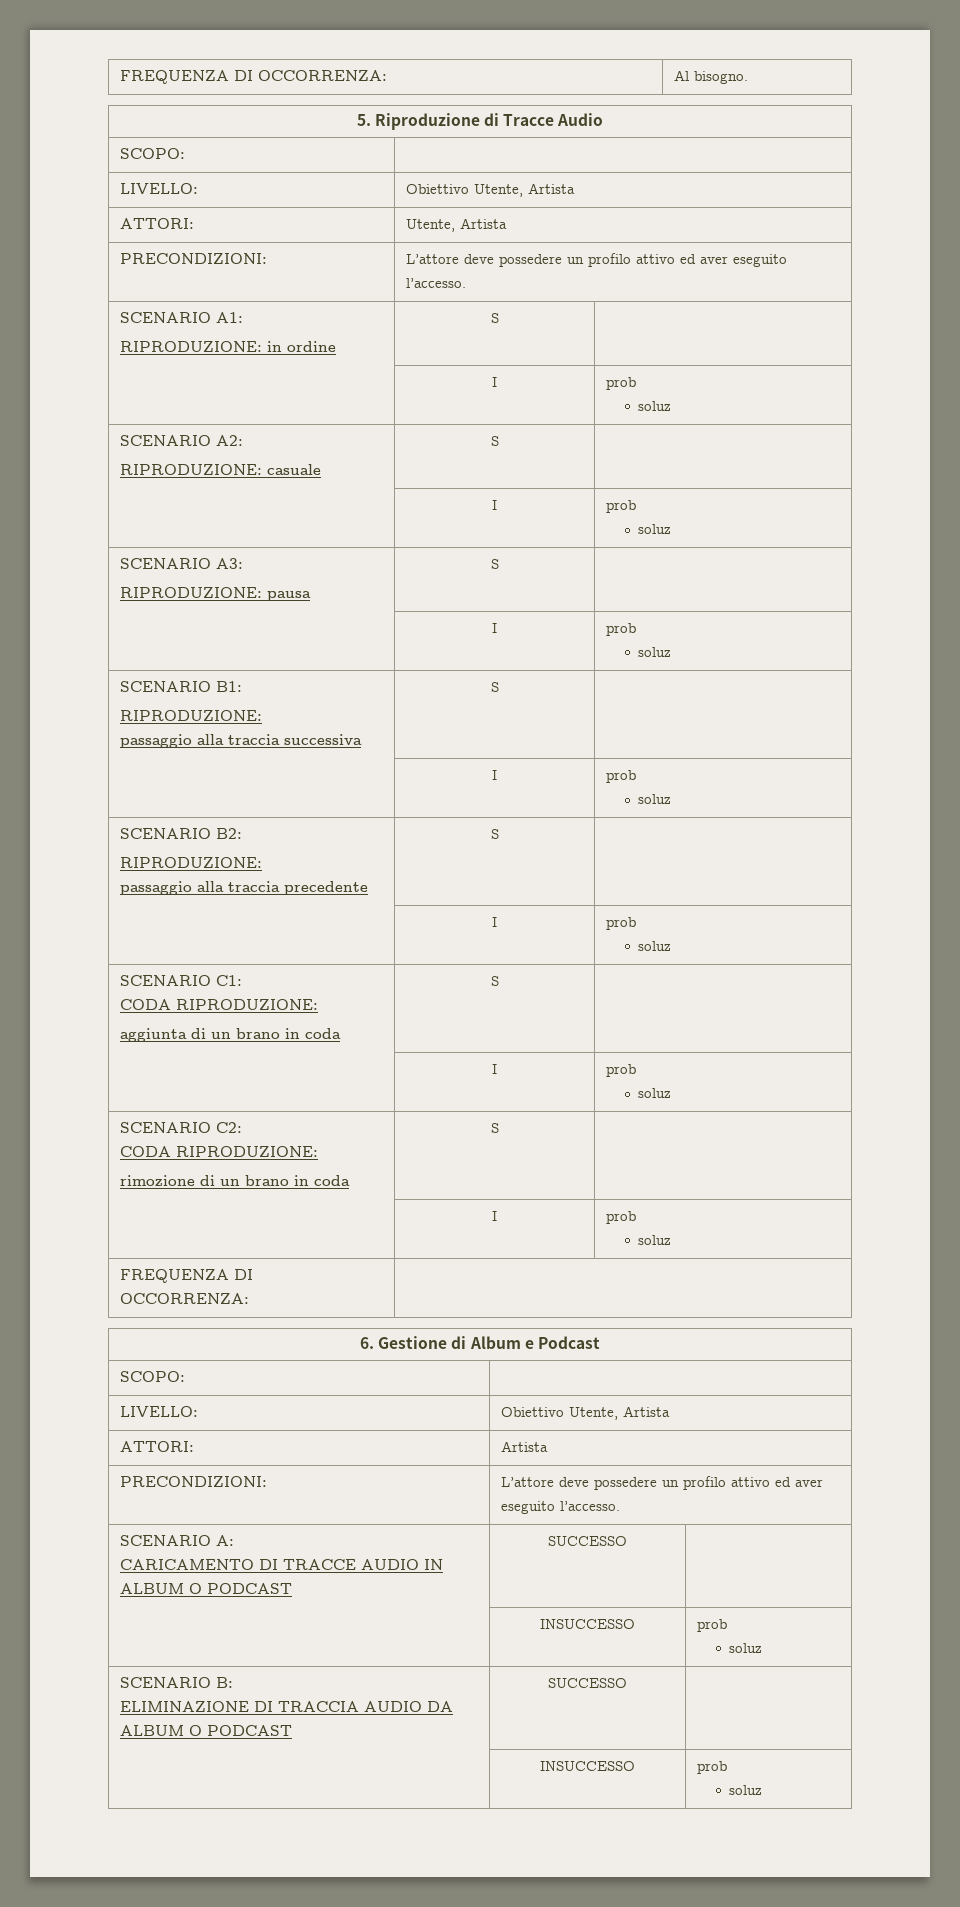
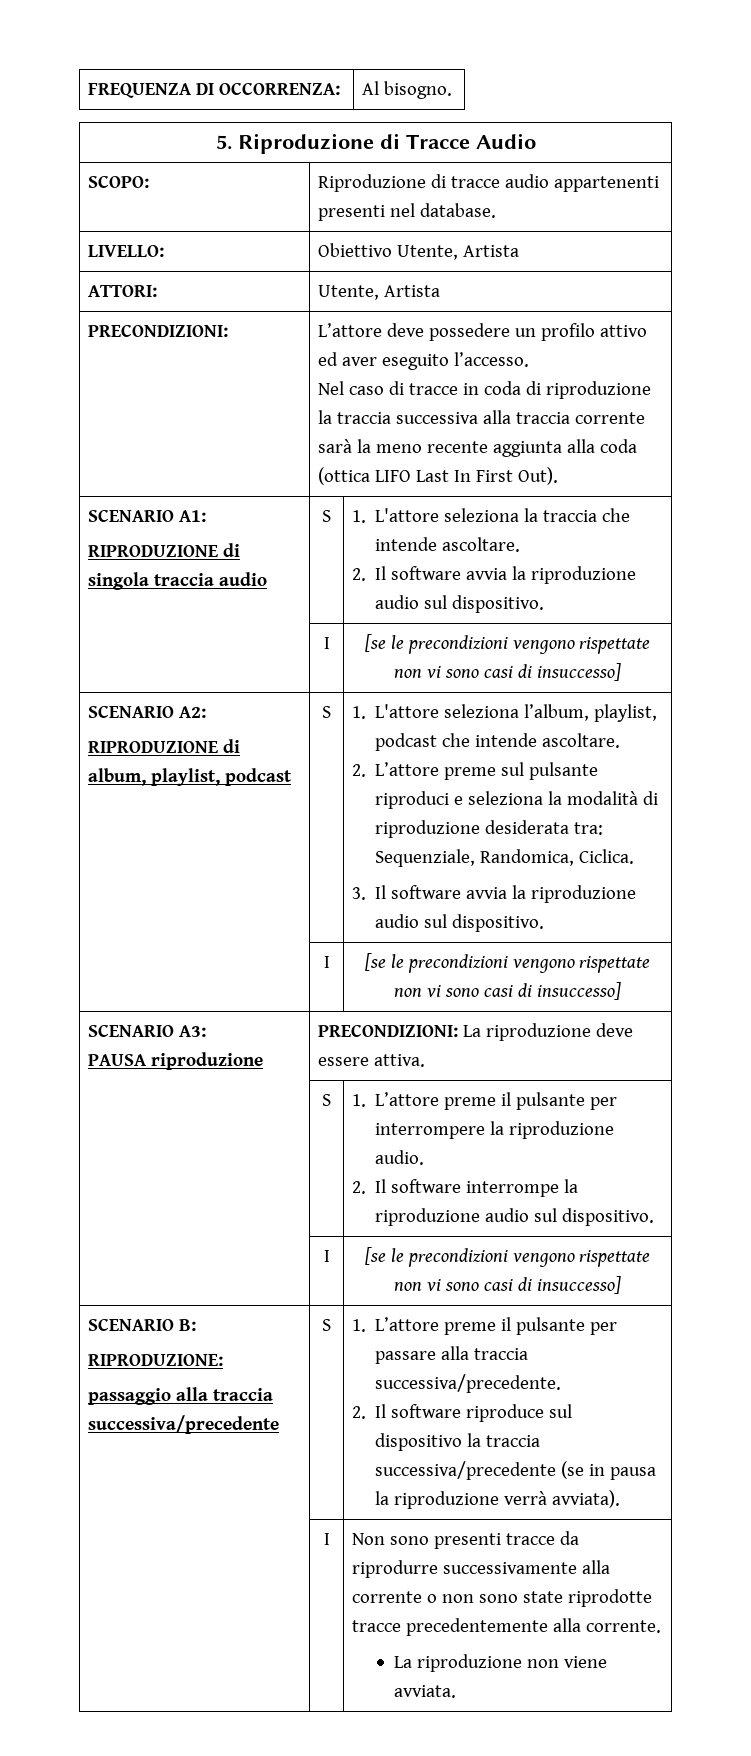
  5. Riproduzione di Tracce Audio
- SCOPO: |
+ SCOPO: | Riproduzione di tracce audio appartenenti presenti nel database.
  ATTORI: | Utente, Artista
  PRECONDIZIONI: | L’attore deve possedere un profilo attivo ed aver eseguito l’accesso.
+ Nel caso di tracce in coda di riproduzione la traccia successiva alla traccia corrente sarà la meno recente aggiunta alla coda (ottica LIFO Last In First Out).
  SCENARIO A1:
- RIPRODUZIONE: in ordine | S |
- | I | prob
- soluz
+ RIPRODUZIONE di singola traccia audio | S | 1. L'attore seleziona la traccia che intende ascoltare.
+ 2. Il software avvia la riproduzione audio sul dispositivo.
+ | I | [se le precondizioni vengono rispettate non vi sono casi di insuccesso]
  SCENARIO A2:
- RIPRODUZIONE: casuale | S |
- | I | prob
- soluz
+ RIPRODUZIONE di album, playlist, podcast | S | 1. L'attore seleziona l’album, playlist, podcast che intende ascoltare.
+ 2. L’attore preme sul pulsante riproduci e seleziona la modalità di riproduzione desiderata tra: Sequenziale, Randomica, Ciclica.
+ 3. Il software avvia la riproduzione audio sul dispositivo.
+ | I | [se le precondizioni vengono rispettate non vi sono casi di insuccesso]
  SCENARIO A3:
- RIPRODUZIONE: pausa | S |
- | I | prob
- soluz
- SCENARIO B1:
+ PAUSA riproduzione | PRECONDIZIONI: La riproduzione deve essere attiva.
+ | S | 1. L’attore preme il pulsante per interrompere la riproduzione audio.
+ 2. Il software interrompe la riproduzione audio sul dispositivo.
+ | I | [se le precondizioni vengono rispettate non vi sono casi di insuccesso]
+ SCENARIO B:
  RIPRODUZIONE:
- passaggio alla traccia successiva | S |
- | I | prob
- soluz
- SCENARIO B2:
- RIPRODUZIONE:
- passaggio alla traccia precedente | S |
- | I | prob
- soluz
- SCENARIO C1:
- CODA RIPRODUZIONE:
- aggiunta di un brano in coda | S |
- | I | prob
- soluz
- SCENARIO C2:
- CODA RIPRODUZIONE:
- rimozione di un brano in coda | S |
- | I | prob
- soluz
- FREQUENZA DI OCCORRENZA: |
- 6. Gestione di Album e Podcast
- SCOPO: |
- LIVELLO: | Obiettivo Utente, Artista
- ATTORI: | Artista
- PRECONDIZIONI: | L’attore deve possedere un profilo attivo ed aver eseguito l’accesso.
- SCENARIO A:
- CARICAMENTO DI TRACCE AUDIO IN ALBUM O PODCAST | SUCCESSO |
- | INSUCCESSO | prob
- soluz
- SCENARIO B:
- ELIMINAZIONE DI TRACCIA AUDIO DA ALBUM O PODCAST | SUCCESSO |
- | INSUCCESSO | prob
- soluz
+ passaggio alla traccia successiva/precedente | S | 1. L’attore preme il pulsante per passare alla traccia successiva/precedente.
+ 2. Il software riproduce sul dispositivo la traccia successiva/precedente (se in pausa la riproduzione verrà avviata).
+ | I | Non sono presenti tracce da riprodurre successivamente alla corrente o non sono state riprodotte tracce precedentemente alla corrente.
+ La riproduzione non viene avviata.

